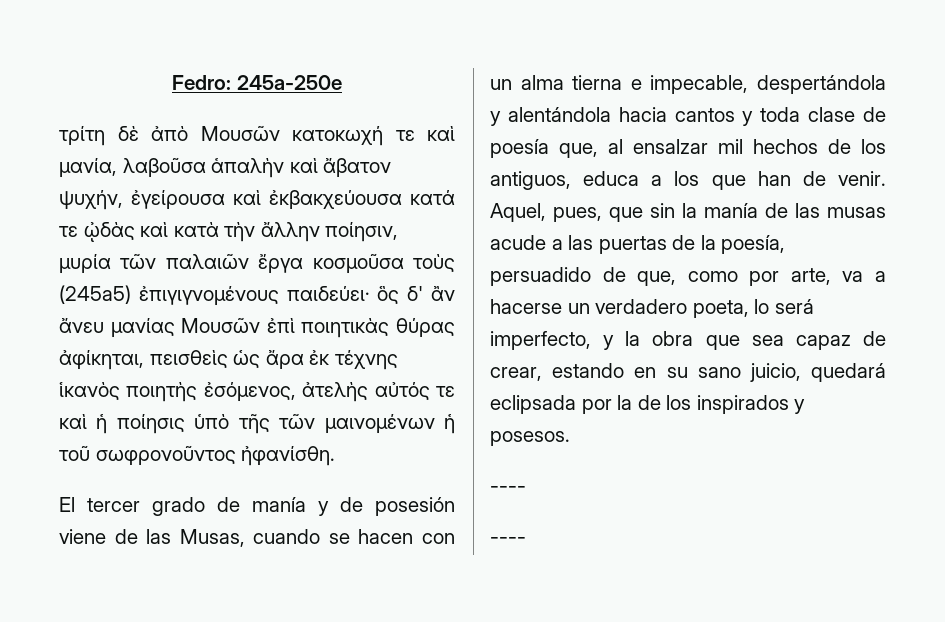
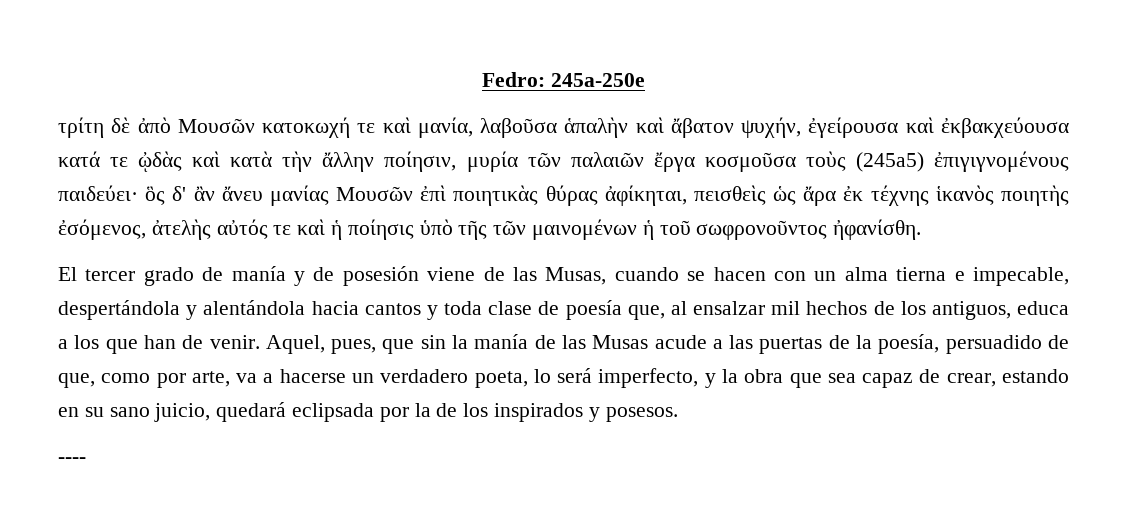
- Aquel, pues, que sin la manía de las musas acude a las puertas de la poesía, persuadido de que, como por arte, va a hacerse un verdadero poeta, lo será imperfecto, y la obra que sea capaz de crear, estando en su sano juicio, quedará eclipsada por la de los inspirados y posesos.
- ----
+ Aquel, pues, que sin la manía de las Musas acude a las puertas de la poesía, persuadido de que, como por arte, va a hacerse un verdadero poeta, lo será imperfecto, y la obra que sea capaz de crear, estando en su sano juicio, quedará eclipsada por la de los inspirados y posesos.

